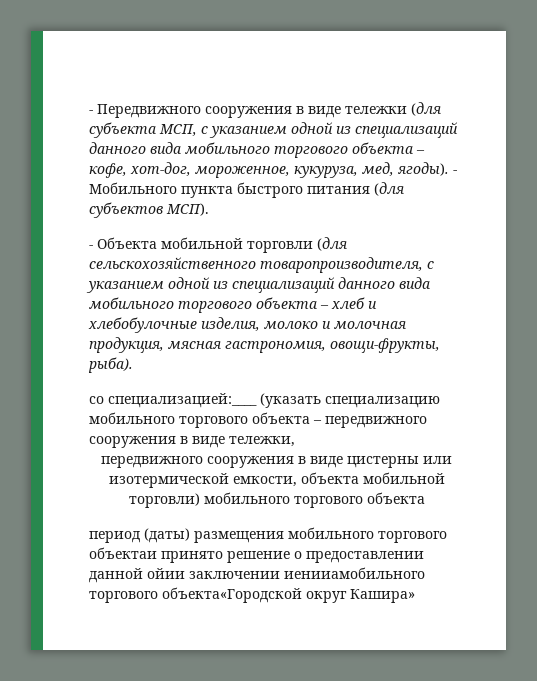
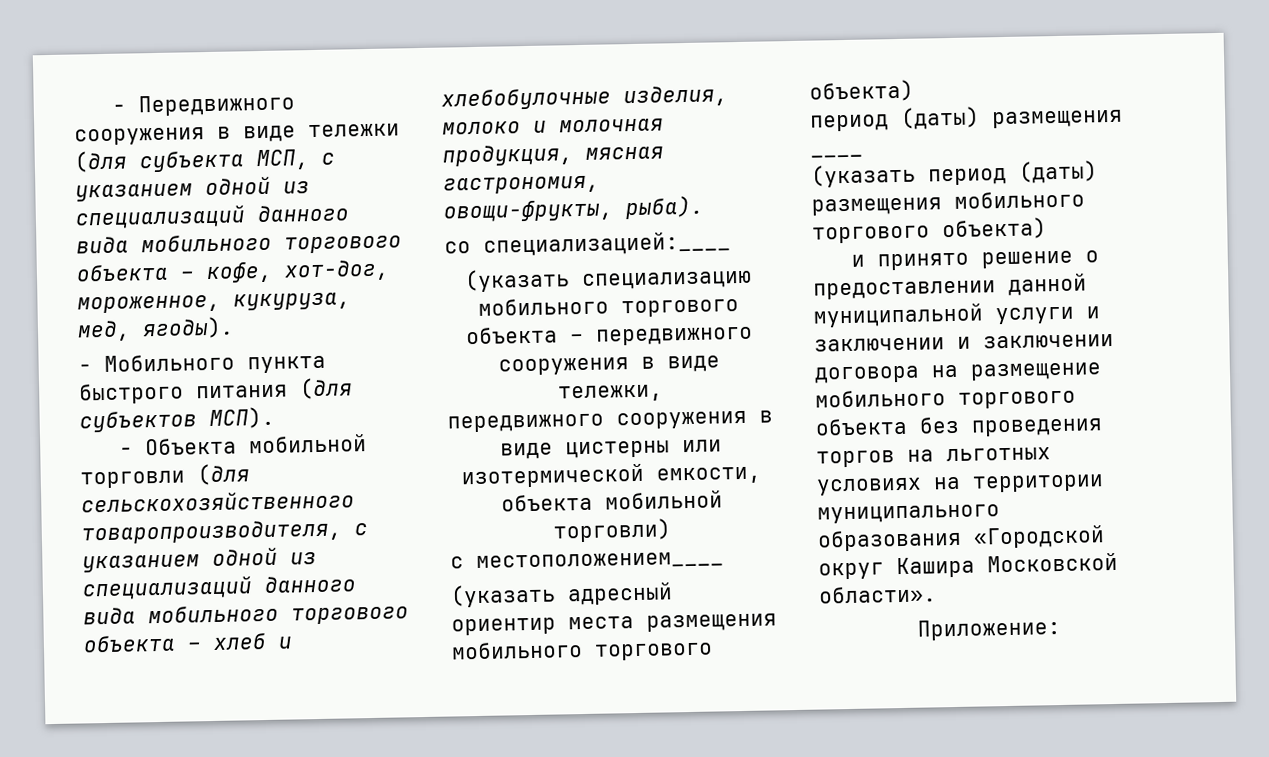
- - Передвижного сооружения в виде тележки (для субъекта МСП, с указанием одной из специализаций данного вида мобильного торгового объекта – кофе, хот-дог, мороженное, кукуруза, мед, ягоды). - Мобильного пункта быстрого питания (для субъектов МСП).
+ - Передвижного сооружения в виде тележки (для субъекта МСП, с указанием одной из специализаций данного вида мобильного торгового объекта – кофе, хот-дог, мороженное, кукуруза, мед, ягоды).
+ - Мобильного пункта быстрого питания (для субъектов МСП).
- со специализацией:____ (указать специализацию мобильного торгового объекта – передвижного сооружения в виде тележки,
+ со специализацией:____
+ (указать специализацию мобильного торгового объекта – передвижного сооружения в виде тележки,
- передвижного сооружения в виде цистерны или изотермической емкости, объекта мобильной торговли) мобильного торгового объекта
- период (даты) размещения мобильного торгового объектаи принято решение о предоставлении данной ойии заключении иенииамобильного торгового объекта«Городской округ Кашира»
+ передвижного сооружения в виде цистерны или изотермической емкости, объекта мобильной торговли)
+ с местоположением____
+ (указать адресный ориентир места размещения мобильного торгового объекта)
+ период (даты) размещения ____
+ (указать период (даты) размещения мобильного торгового объекта)
+ и принято решение о предоставлении данной муниципальной услуги и заключении и заключении договора на размещение мобильного торгового объекта без проведения торгов на льготных условиях на территории муниципального образования «Городской округ Кашира Московской области».
+ Приложение:

